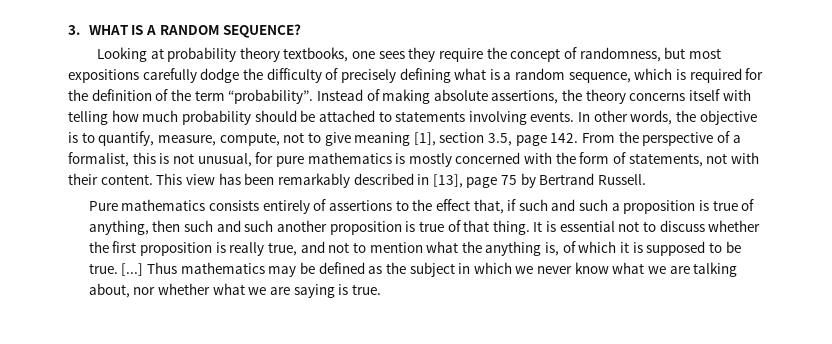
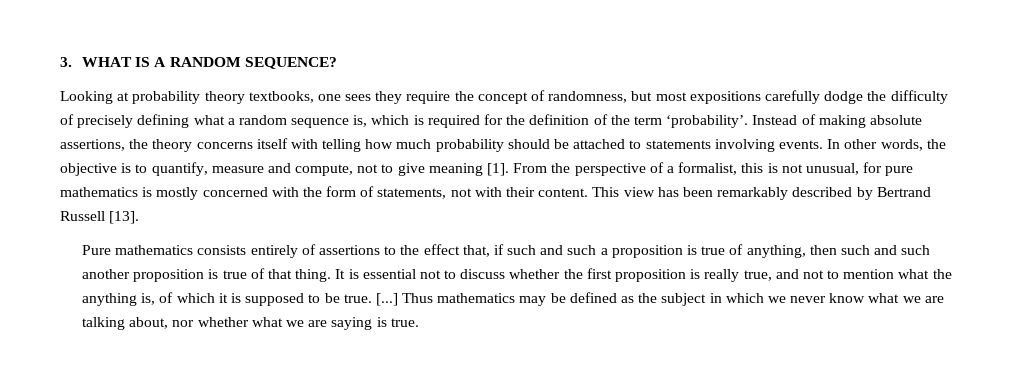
- Looking at probability theory textbooks, one sees they require the concept of randomness, but most expositions carefully dodge the difficulty of precisely defining what is a random sequence, which is required for the definition of the term “probability”.
+ Looking at probability theory textbooks, one sees they require the concept of randomness, but most expositions carefully dodge the difficulty of precisely defining what a random sequence is, which is required for the definition of the term ‘probability’.
- In other words, the objective is to quantify, measure, compute, not to give meaning [1], section 3.5, page 142. From the perspective of a formalist, this is not unusual, for pure mathematics is mostly concerned with the form of statements, not with their content.
+ In other words, the objective is to quantify, measure and compute, not to give meaning [1]. From the perspective of a formalist, this is not unusual, for pure mathematics is mostly concerned with the form of statements, not with their content.
- This view has been remarkably described in [13], page 75 by Bertrand Russell.
+ This view has been remarkably described by Bertrand Russell [13].

